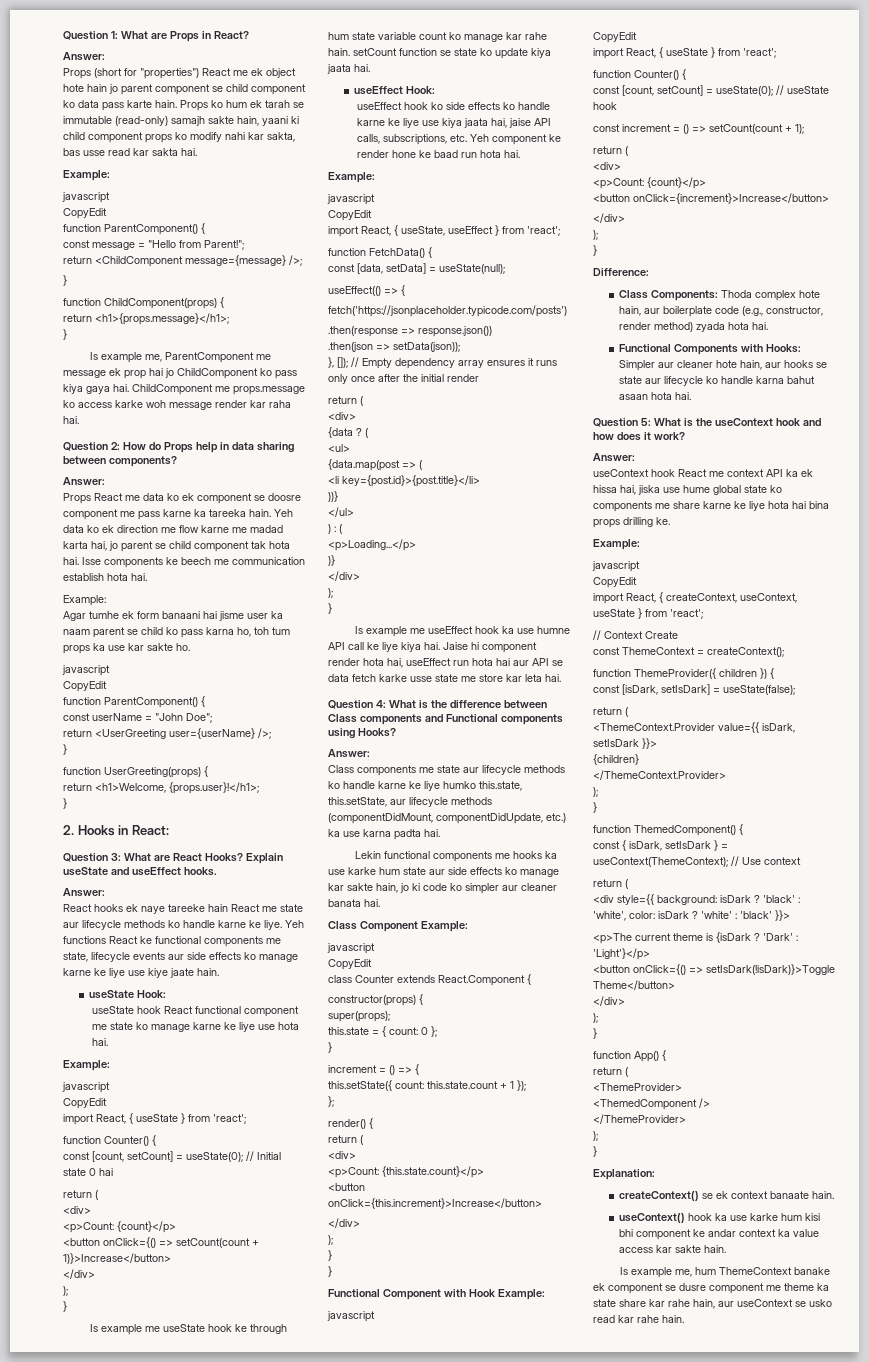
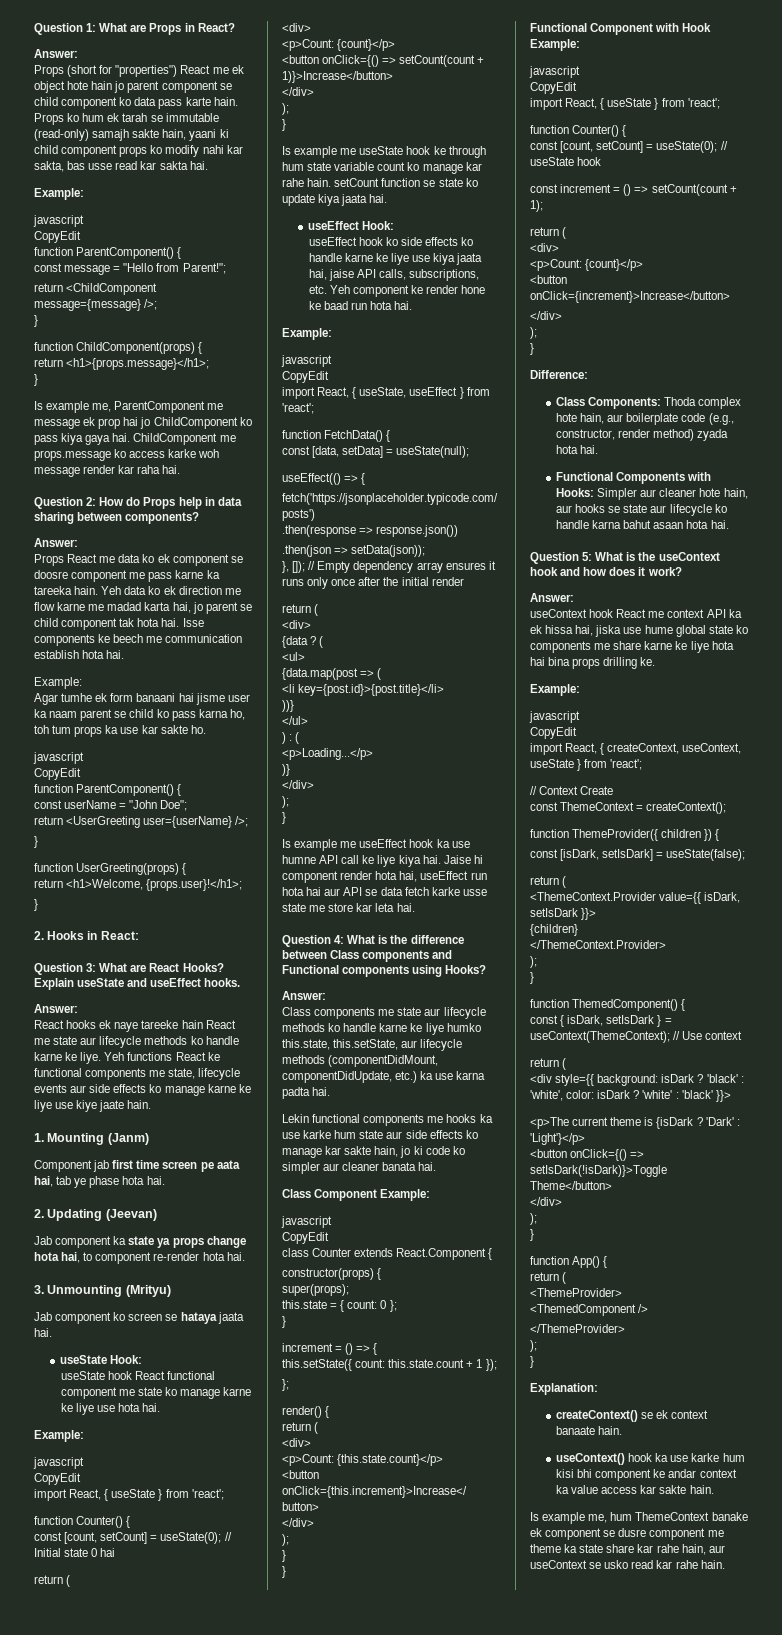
+ 1. Mounting (Janm)
+ Component jab first time screen pe aata hai, tab ye phase hota hai.
+ 2. Updating (Jeevan)
+ Jab component ka state ya props change hota hai, to component re-render hota hai.
+ 3. Unmounting (Mrityu)
+ Jab component ko screen se hataya jaata hai.

